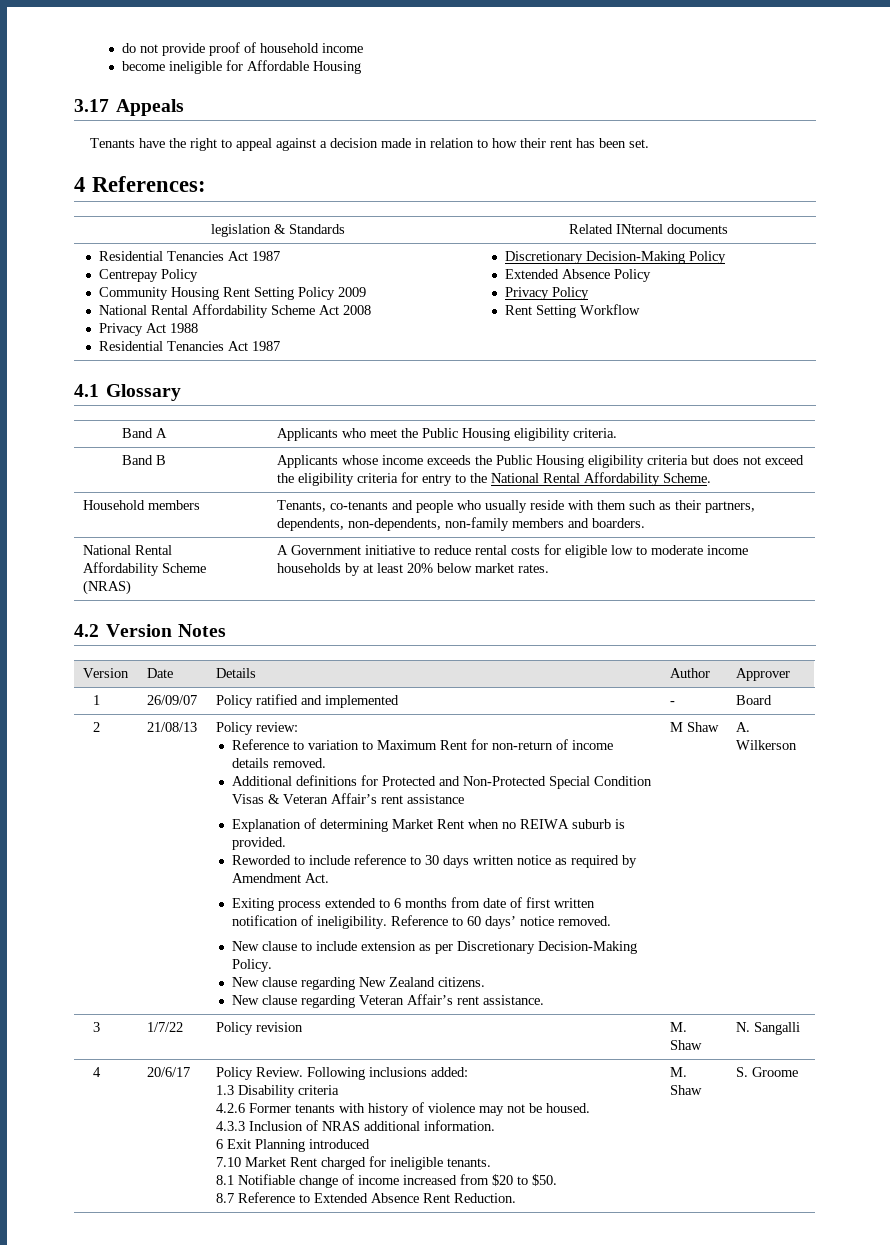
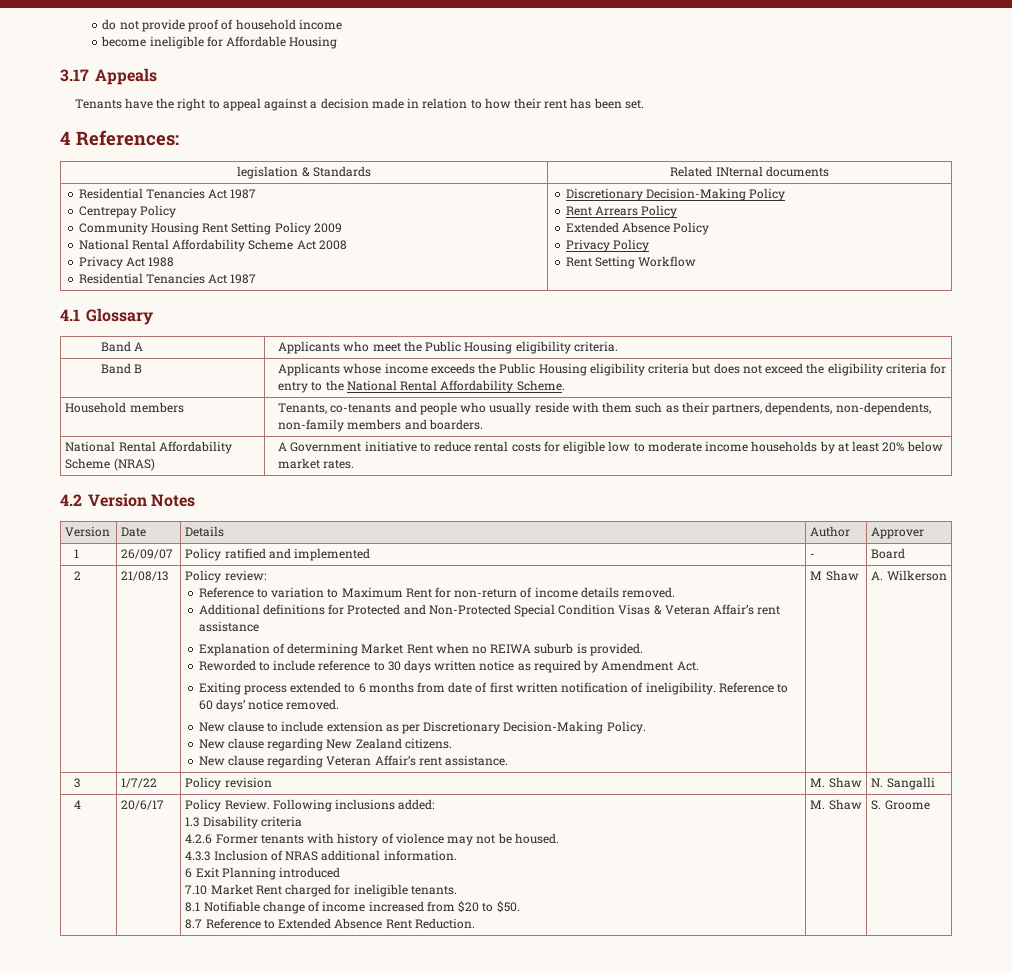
  legislation & Standards | Related INternal documents
  Residential Tenancies Act 1987
  Centrepay Policy
  Community Housing Rent Setting Policy 2009
  National Rental Affordability Scheme Act 2008
  Privacy Act 1988
  Residential Tenancies Act 1987 | Discretionary Decision-Making Policy
+ Rent Arrears Policy

